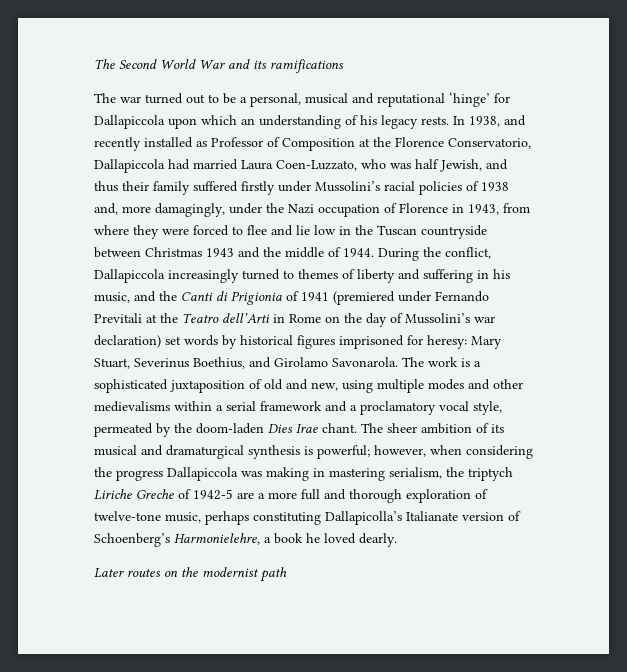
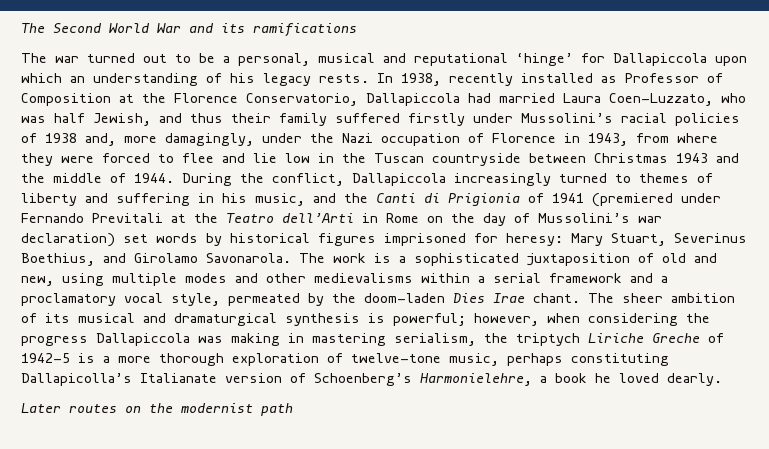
- In 1938, and recently installed as Professor of Composition at the Florence Conservatorio, Dallapiccola had married Laura Coen-Luzzato, who was half Jewish, and thus their family suffered firstly under Mussolini’s racial policies of 1938 and, more damagingly, under the Nazi occupation of Florence in 1943, from where they were forced to flee and lie low in the Tuscan countryside between Christmas 1943 and the middle of 1944.
+ In 1938, recently installed as Professor of Composition at the Florence Conservatorio, Dallapiccola had married Laura Coen-Luzzato, who was half Jewish, and thus their family suffered firstly under Mussolini’s racial policies of 1938 and, more damagingly, under the Nazi occupation of Florence in 1943, from where they were forced to flee and lie low in the Tuscan countryside between Christmas 1943 and the middle of 1944.
- The sheer ambition of its musical and dramaturgical synthesis is powerful; however, when considering the progress Dallapiccola was making in mastering serialism, the triptych Liriche Greche of 1942-5 are a more full and thorough exploration of twelve-tone music, perhaps constituting Dallapicolla’s Italianate version of Schoenberg’s Harmonielehre, a book he loved dearly.
+ The sheer ambition of its musical and dramaturgical synthesis is powerful; however, when considering the progress Dallapiccola was making in mastering serialism, the triptych Liriche Greche of 1942-5 is a more thorough exploration of twelve-tone music, perhaps constituting Dallapicolla’s Italianate version of Schoenberg’s Harmonielehre, a book he loved dearly.

